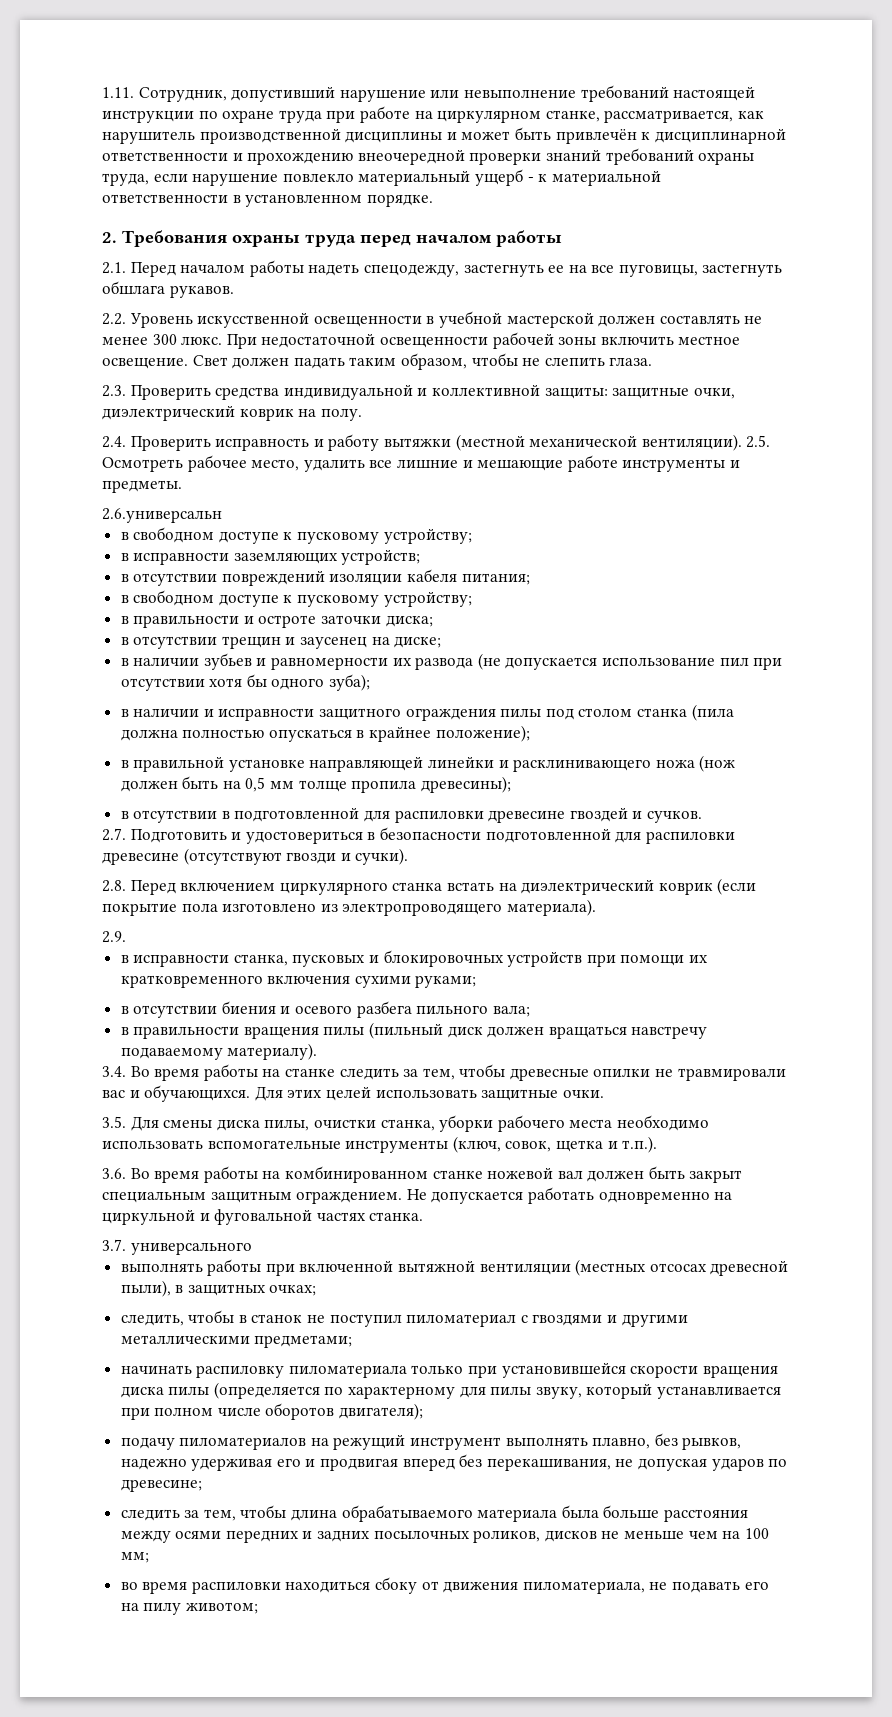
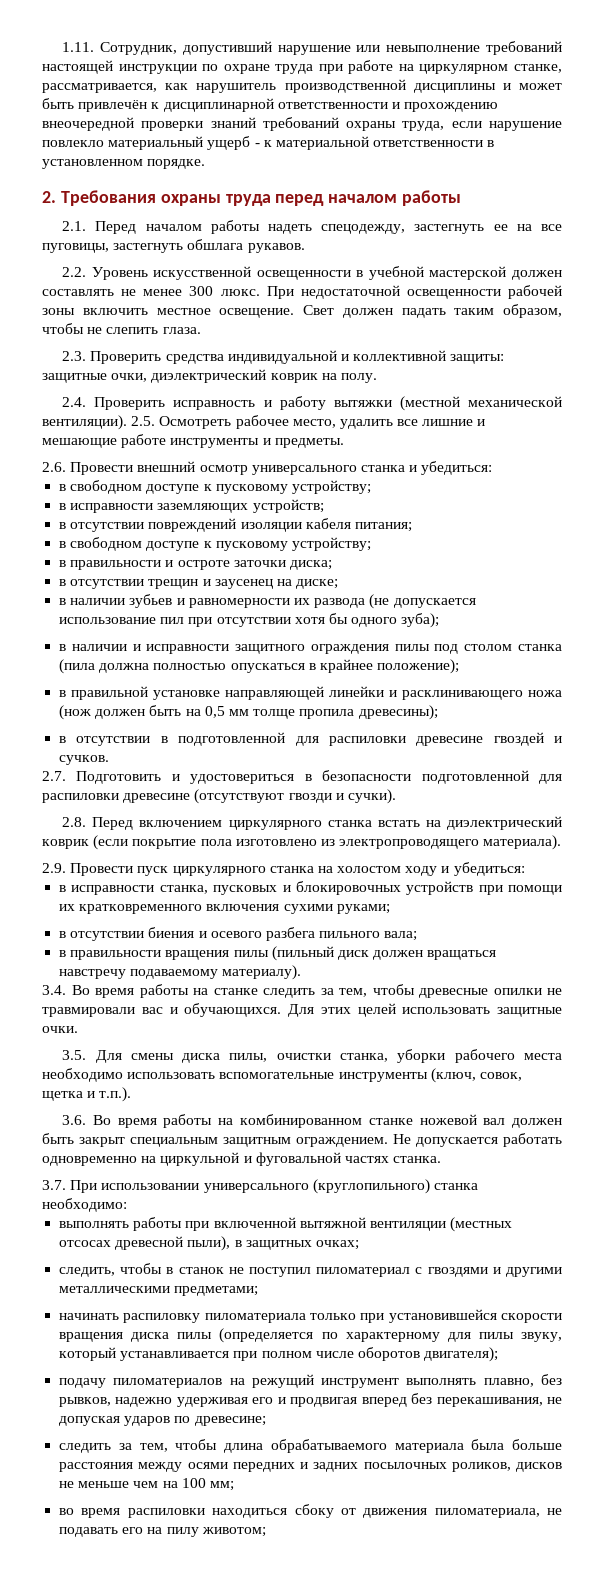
- 2.6.универсальн
+ 2.6. Провести внешний осмотр универсального станка и убедиться:
- 2.9.
+ 2.9. Провести пуск циркулярного станка на холостом ходу и убедиться:
- 3.7. универсального
+ 3.7. При использовании универсального (круглопильного) станка необходимо:

